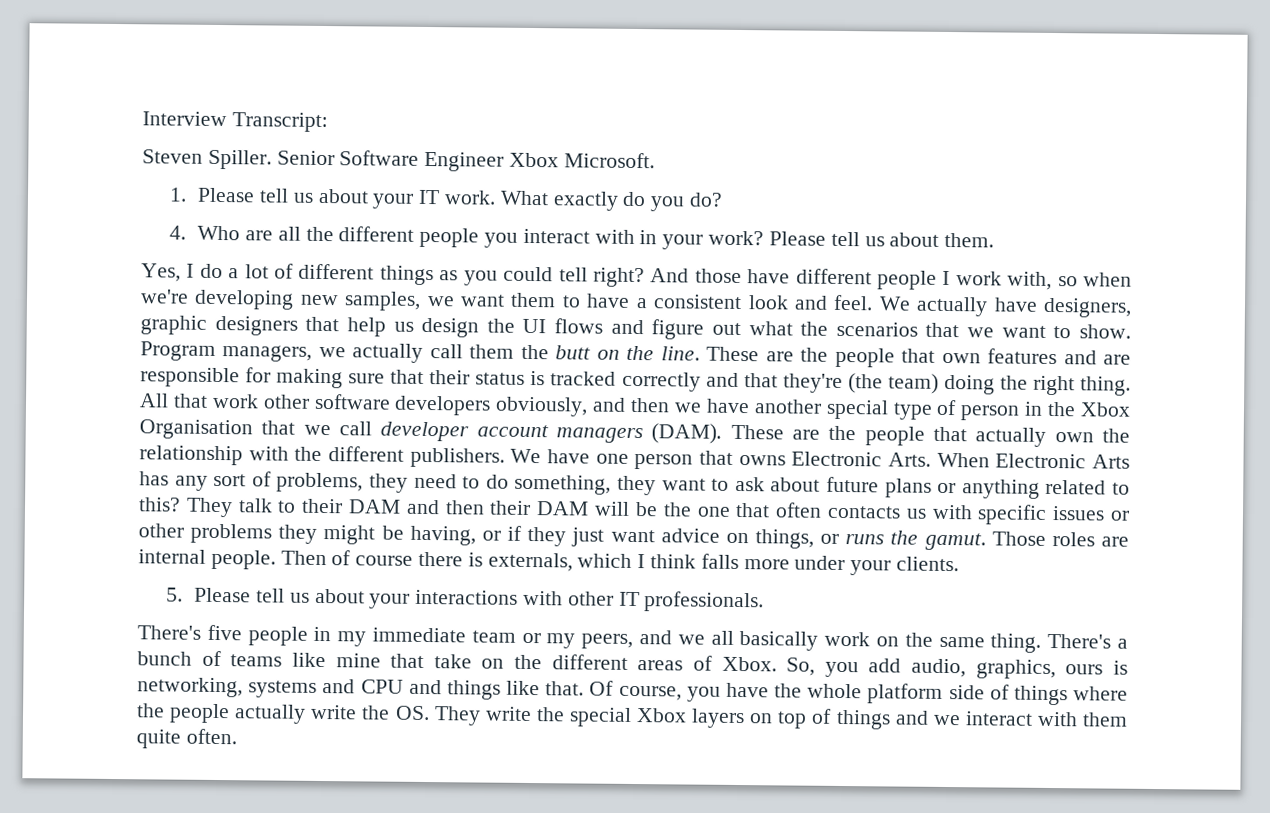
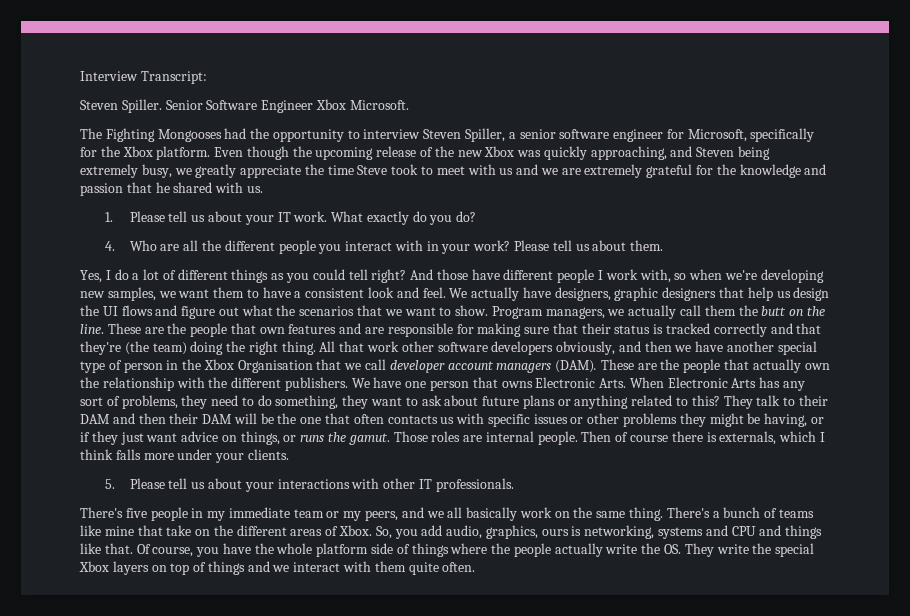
+ The Fighting Mongooses had the opportunity to interview Steven Spiller, a senior software engineer for Microsoft, specifically for the Xbox platform. Even though the upcoming release of the new Xbox was quickly approaching, and Steven being extremely busy, we greatly appreciate the time Steve took to meet with us and we are extremely grateful for the knowledge and passion that he shared with us.

